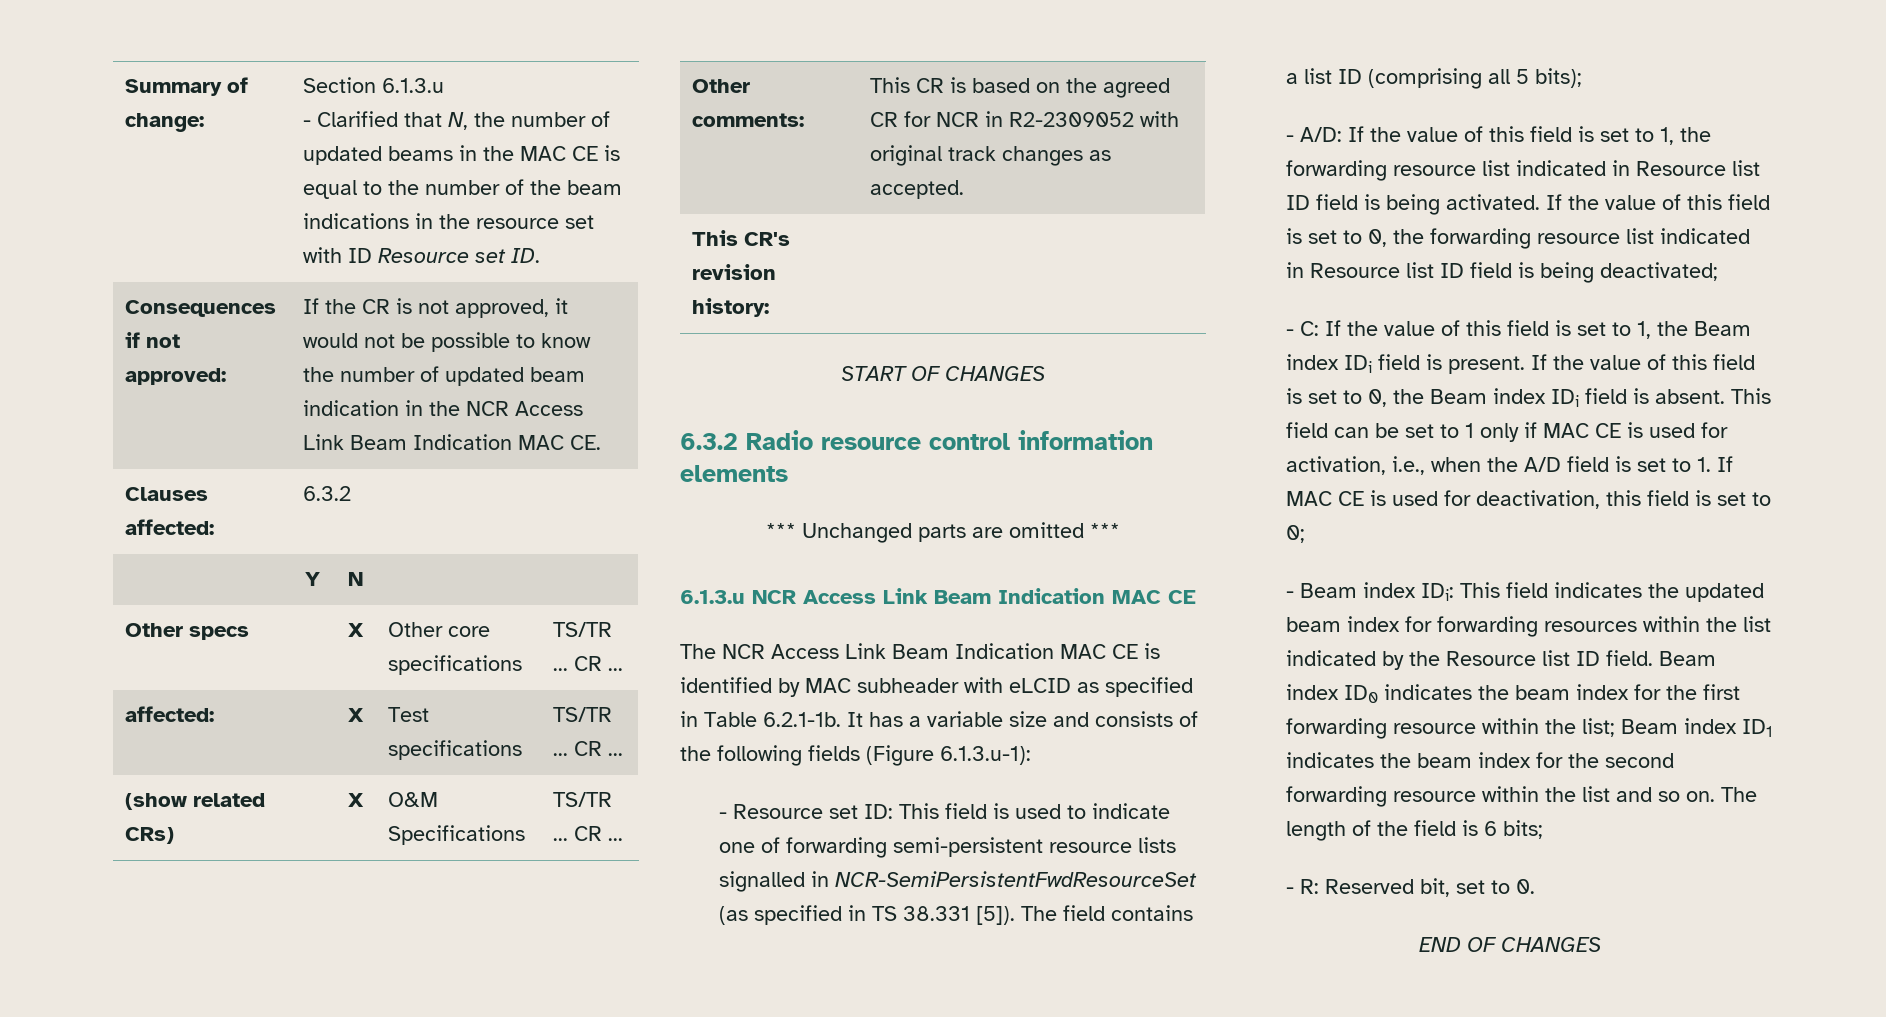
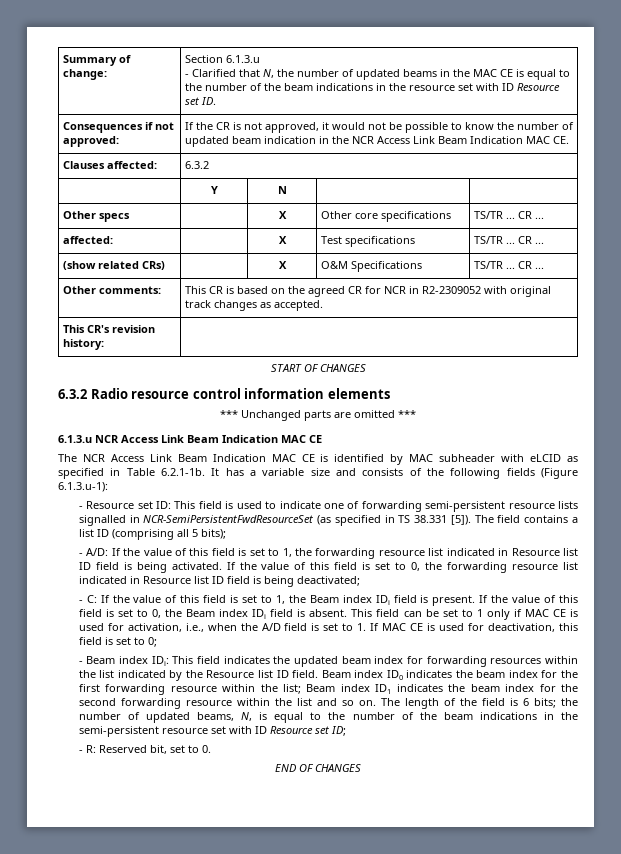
- The length of the field is 6 bits;
+ The length of the field is 6 bits; the number of updated beams, N, is equal to the number of the beam indications in the semi-persistent resource set with ID Resource set ID;

